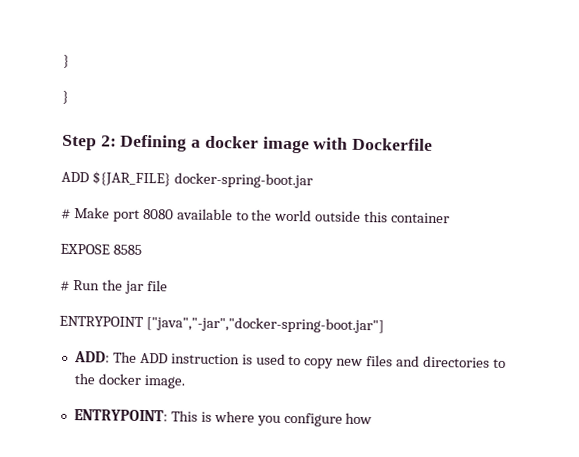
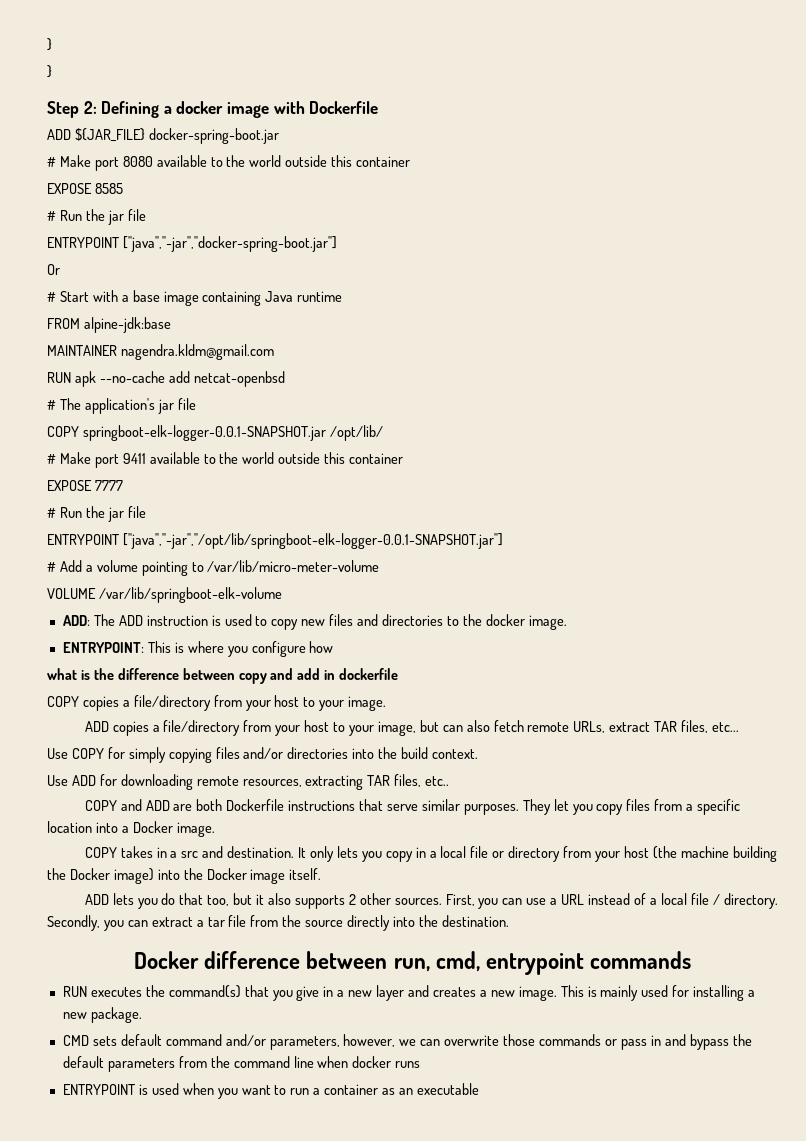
+ Or
+ # Start with a base image containing Java runtime
+ FROM alpine-jdk:base
+ MAINTAINER nagendra.kldm@gmail.com
+ RUN apk --no-cache add netcat-openbsd
+ # The application's jar file
+ COPY springboot-elk-logger-0.0.1-SNAPSHOT.jar /opt/lib/
+ # Make port 9411 available to the world outside this container
+ EXPOSE 7777
+ # Run the jar file
+ ENTRYPOINT ["java","-jar","/opt/lib/springboot-elk-logger-0.0.1-SNAPSHOT.jar"]
+ # Add a volume pointing to /var/lib/micro-meter-volume
+ VOLUME /var/lib/springboot-elk-volume
+ what is the difference between copy and add in dockerfile
+ COPY copies a file/directory from your host to your image.
+ ADD copies a file/directory from your host to your image, but can also fetch remote URLs, extract TAR files, etc...
+ Use COPY for simply copying files and/or directories into the build context.
+ Use ADD for downloading remote resources, extracting TAR files, etc..
+ COPY and ADD are both Dockerfile instructions that serve similar purposes. They let you copy files from a specific location into a Docker image.
+ COPY takes in a src and destination. It only lets you copy in a local file or directory from your host (the machine building the Docker image) into the Docker image itself.
+ ADD lets you do that too, but it also supports 2 other sources. First, you can use a URL instead of a local file / directory. Secondly, you can extract a tar file from the source directly into the destination.
+ Docker difference between run, cmd, entrypoint commands
+ RUN executes the command(s) that you give in a new layer and creates a new image. This is mainly used for installing a new package.
+ CMD sets default command and/or parameters, however, we can overwrite those commands or pass in and bypass the default parameters from the command line when docker runs
+ ENTRYPOINT is used when you want to run a container as an executable

